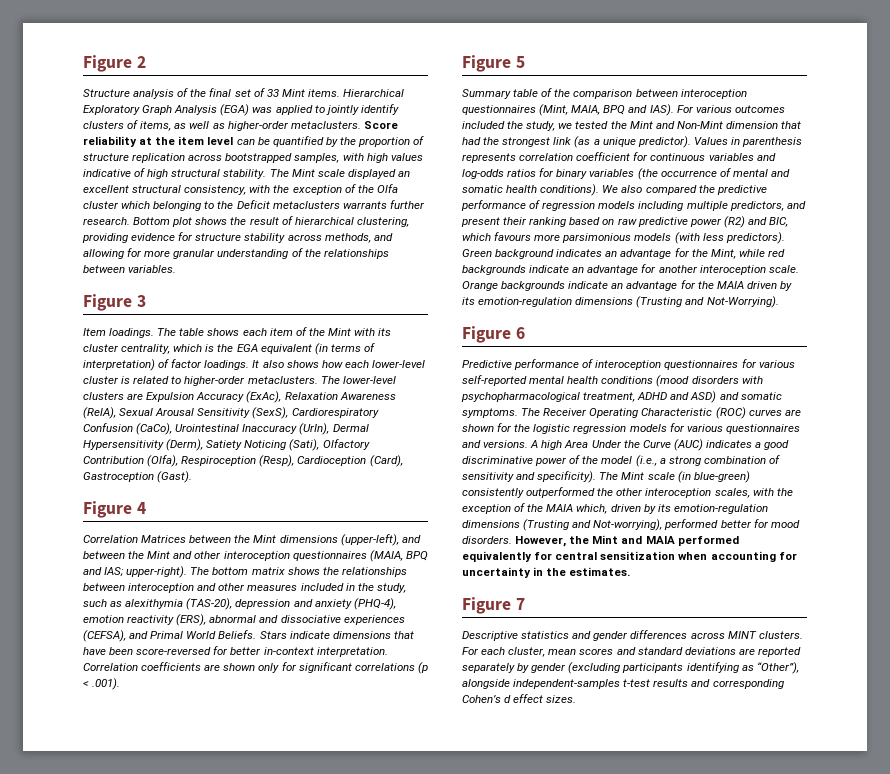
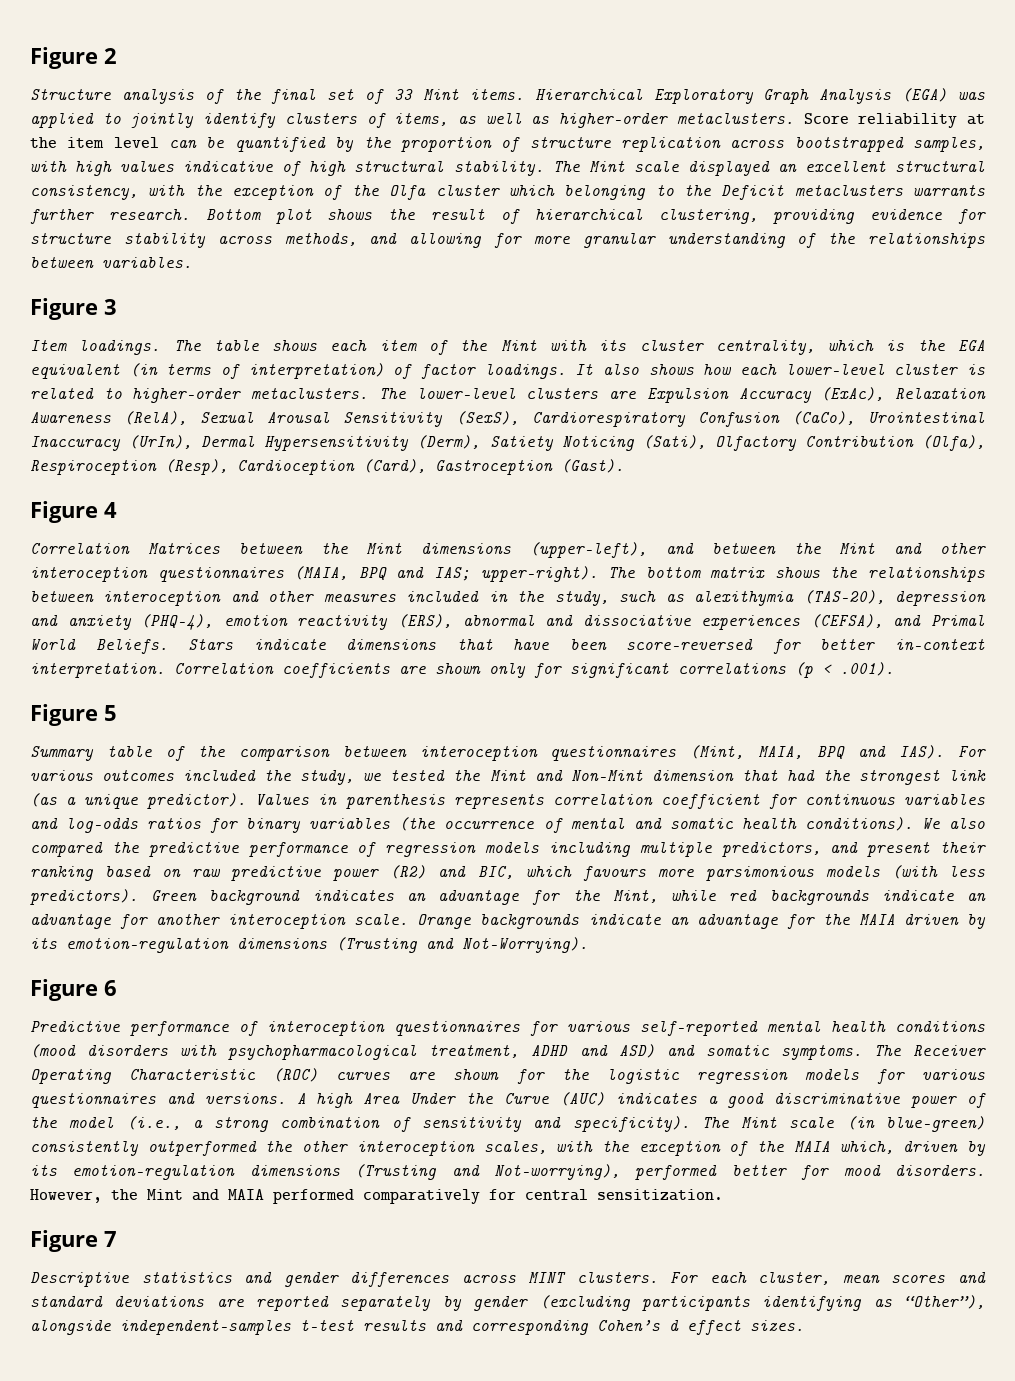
- However, the Mint and MAIA performed equivalently for central sensitization when accounting for uncertainty in the estimates.
+ However, the Mint and MAIA performed comparatively for central sensitization.

